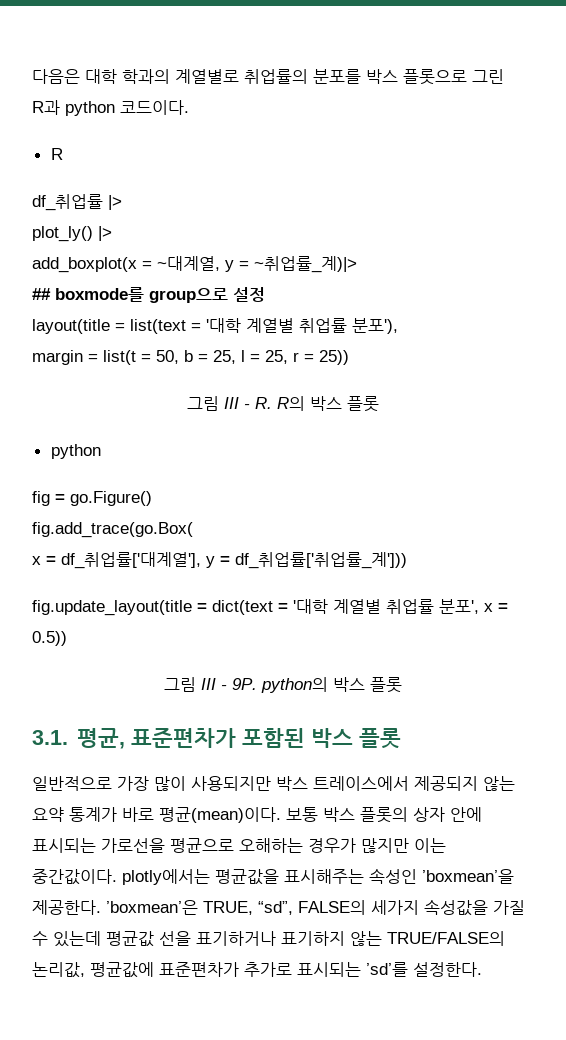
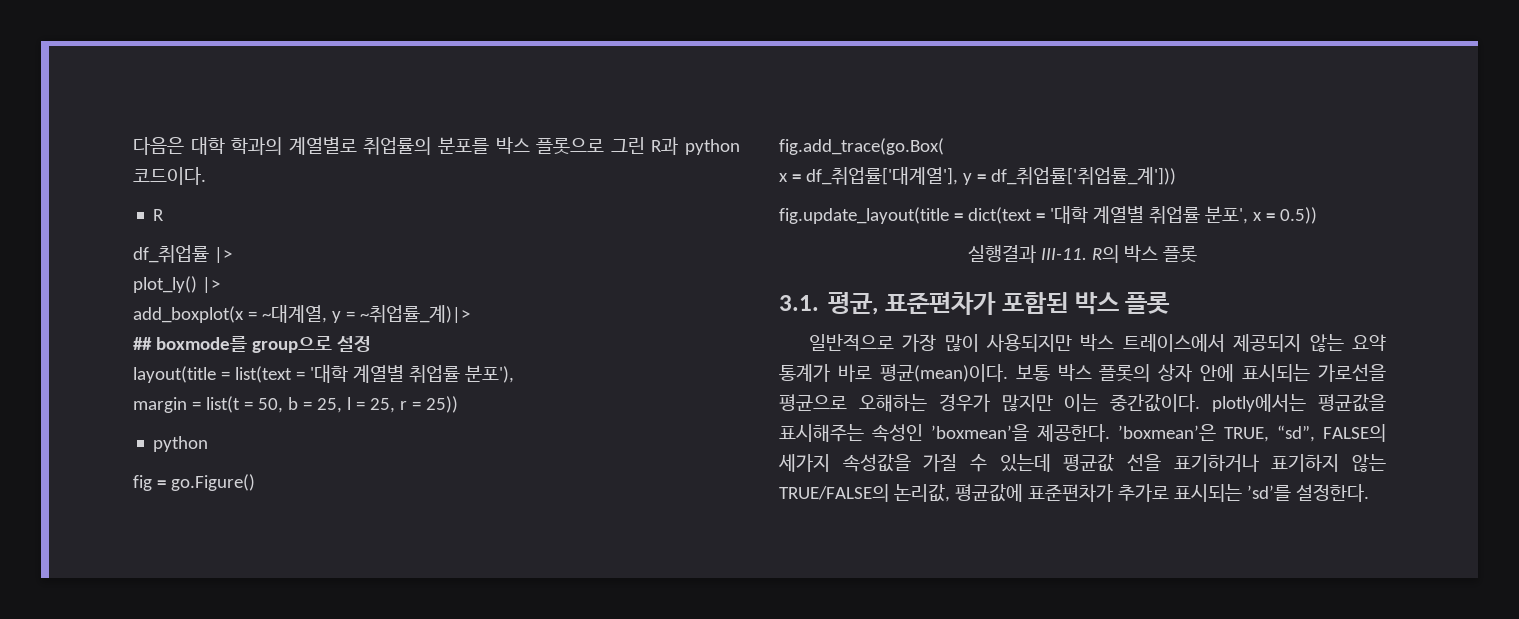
- 그림 III - R. R의 박스 플롯
- 그림 III - 9P. python의 박스 플롯
+ 실행결과 III-11. R의 박스 플롯

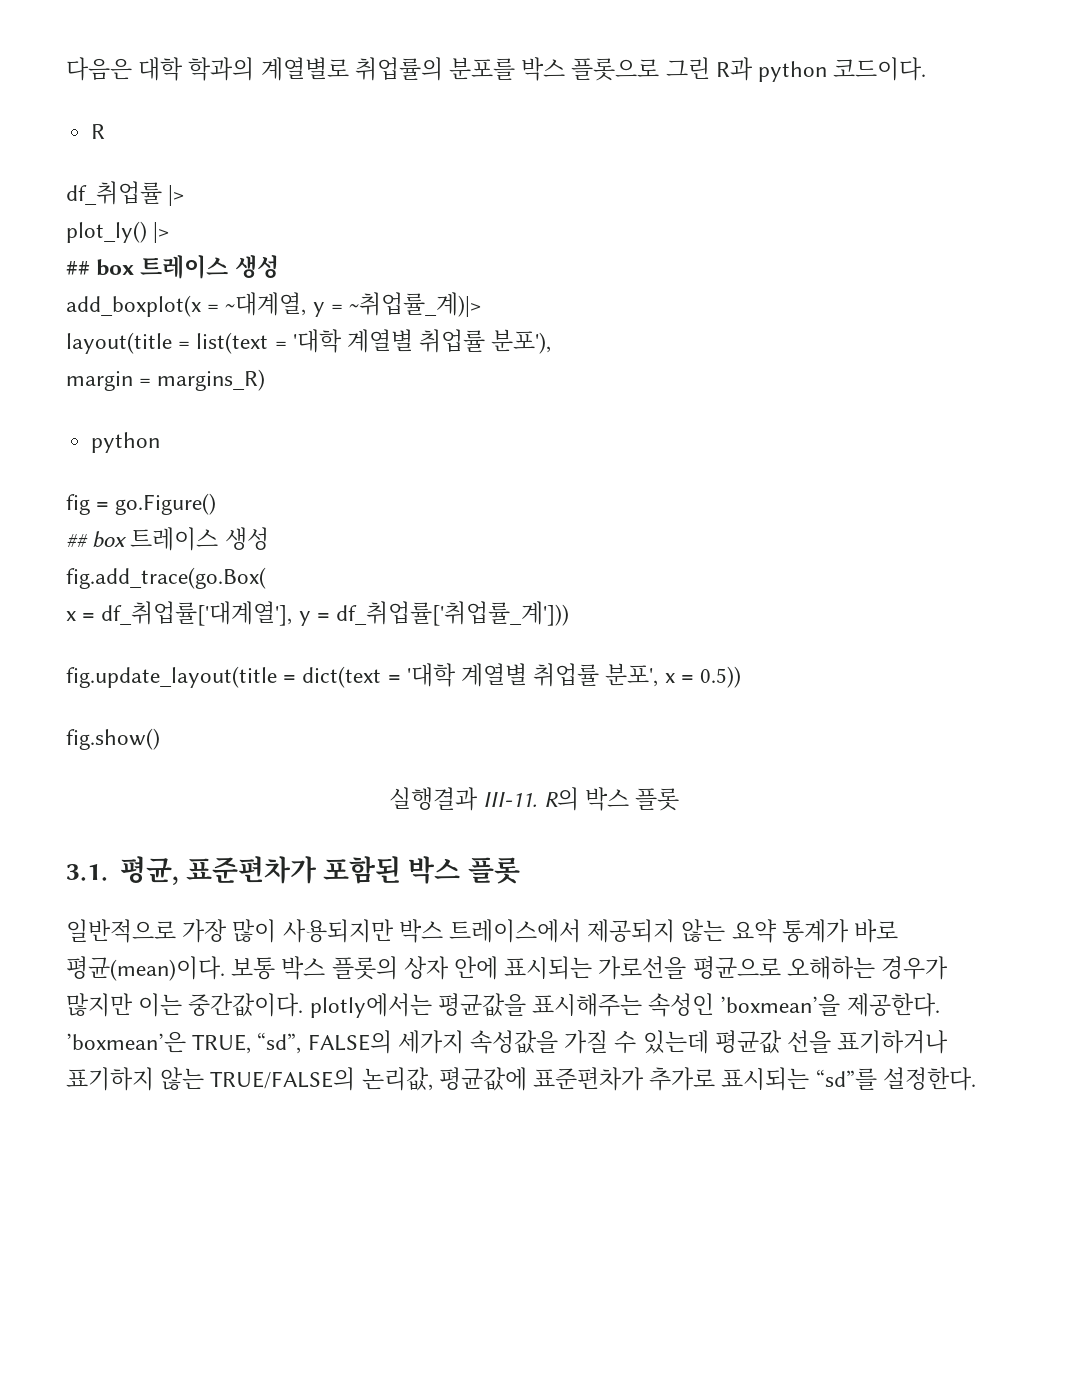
  plot_ly() |>
+ ## box 트레이스 생성
- ## boxmode를 group으로 설정
- margin = list(t = 50, b = 25, l = 25, r = 25))
+ margin = margins_R)
  fig = go.Figure()
+ ## box 트레이스 생성
+ fig.show()
- 보통 박스 플롯의 상자 안에 표시되는 가로선을 평균으로 오해하는 경우가 많지만 이는 중간값이다. plotly에서는 평균값을 표시해주는 속성인 ’boxmean’을 제공한다. ’boxmean’은 TRUE, “sd”, FALSE의 세가지 속성값을 가질 수 있는데 평균값 선을 표기하거나 표기하지 않는 TRUE/FALSE의 논리값, 평균값에 표준편차가 추가로 표시되는 ’sd’를 설정한다.
+ 보통 박스 플롯의 상자 안에 표시되는 가로선을 평균으로 오해하는 경우가 많지만 이는 중간값이다. plotly에서는 평균값을 표시해주는 속성인 ’boxmean’을 제공한다. ’boxmean’은 TRUE, “sd”, FALSE의 세가지 속성값을 가질 수 있는데 평균값 선을 표기하거나 표기하지 않는 TRUE/FALSE의 논리값, 평균값에 표준편차가 추가로 표시되는 “sd”를 설정한다.

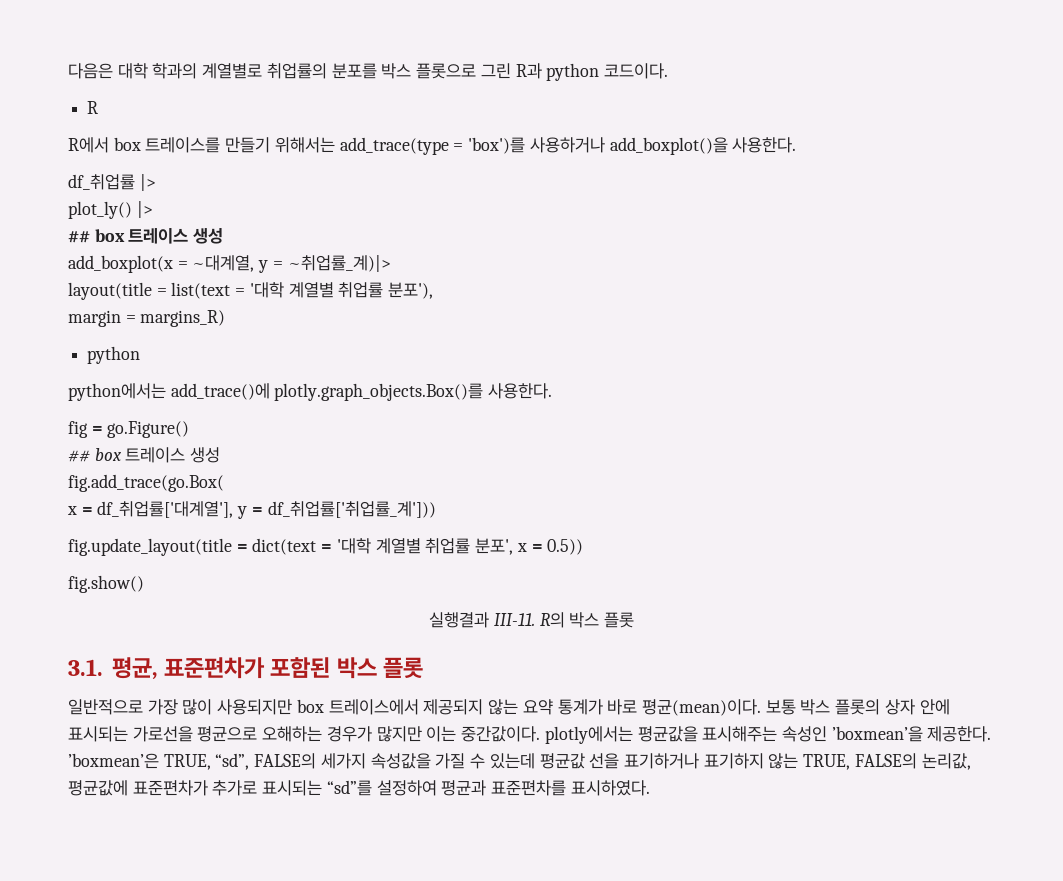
+ R에서 box 트레이스를 만들기 위해서는 add_trace(type = 'box')를 사용하거나 add_boxplot()을 사용한다.
+ python에서는 add_trace()에 plotly.graph_objects.Box()를 사용한다.
- 일반적으로 가장 많이 사용되지만 박스 트레이스에서 제공되지 않는 요약 통계가 바로 평균(mean)이다.
+ 일반적으로 가장 많이 사용되지만 box 트레이스에서 제공되지 않는 요약 통계가 바로 평균(mean)이다.
- 보통 박스 플롯의 상자 안에 표시되는 가로선을 평균으로 오해하는 경우가 많지만 이는 중간값이다. plotly에서는 평균값을 표시해주는 속성인 ’boxmean’을 제공한다. ’boxmean’은 TRUE, “sd”, FALSE의 세가지 속성값을 가질 수 있는데 평균값 선을 표기하거나 표기하지 않는 TRUE/FALSE의 논리값, 평균값에 표준편차가 추가로 표시되는 “sd”를 설정한다.
+ 보통 박스 플롯의 상자 안에 표시되는 가로선을 평균으로 오해하는 경우가 많지만 이는 중간값이다. plotly에서는 평균값을 표시해주는 속성인 ’boxmean’을 제공한다. ’boxmean’은 TRUE, “sd”, FALSE의 세가지 속성값을 가질 수 있는데 평균값 선을 표기하거나 표기하지 않는 TRUE, FALSE의 논리값, 평균값에 표준편차가 추가로 표시되는 “sd”를 설정하여 평균과 표준편차를 표시하였다.

